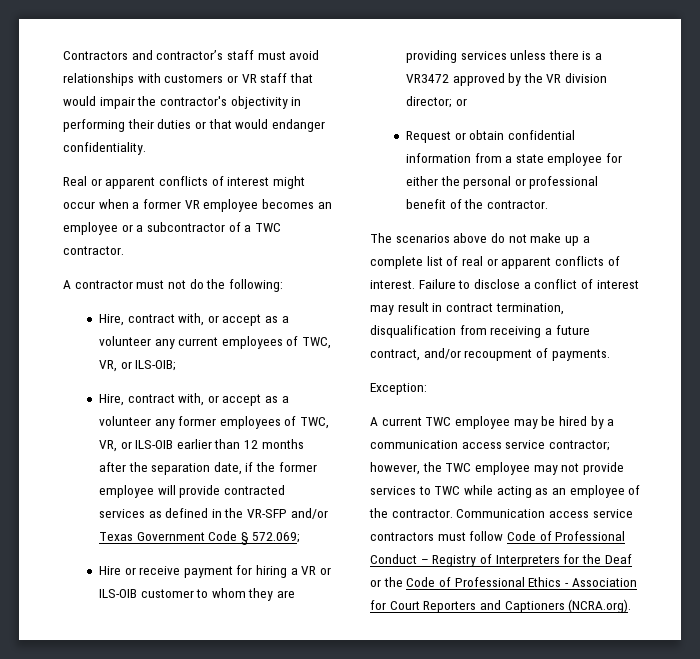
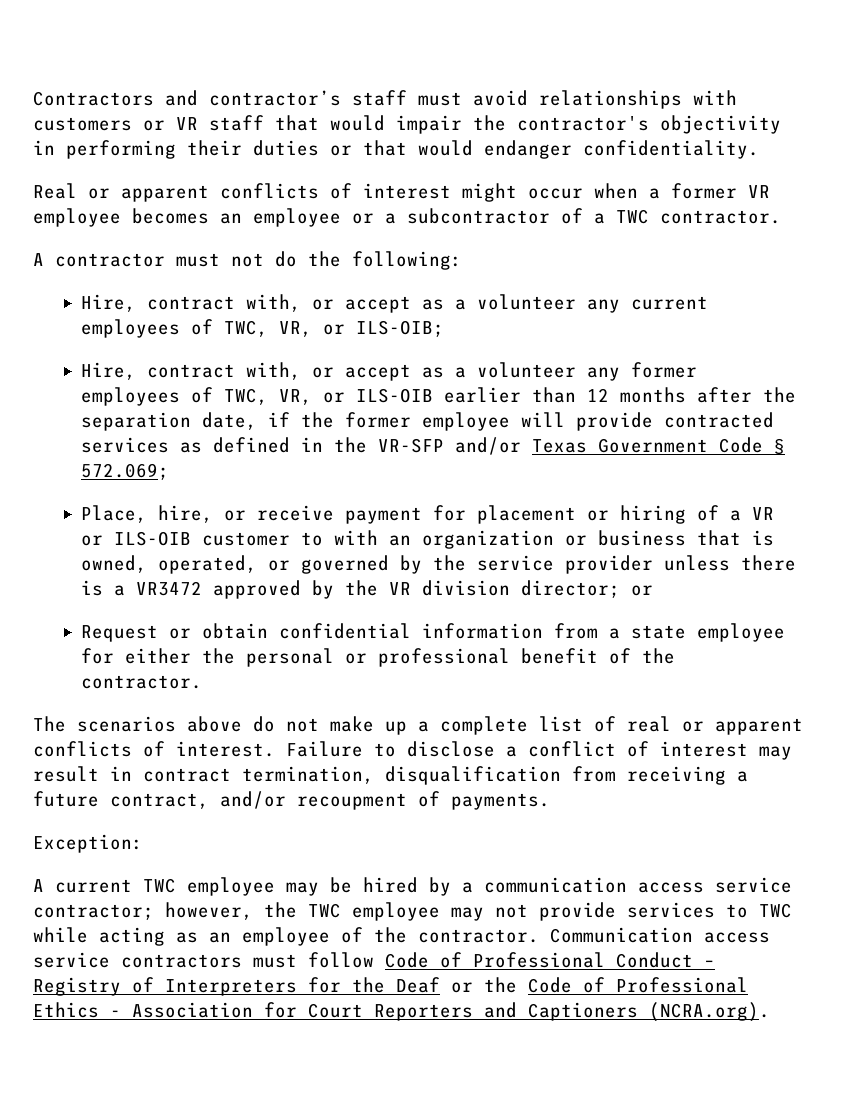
- Hire or receive payment for hiring a VR or ILS-OIB customer to whom they are providing services unless there is a VR3472 approved by the VR division director; or
+ Place, hire, or receive payment for placement or hiring of a VR or ILS-OIB customer to with an organization or business that is owned, operated, or governed by the service provider unless there is a VR3472 approved by the VR division director; or

